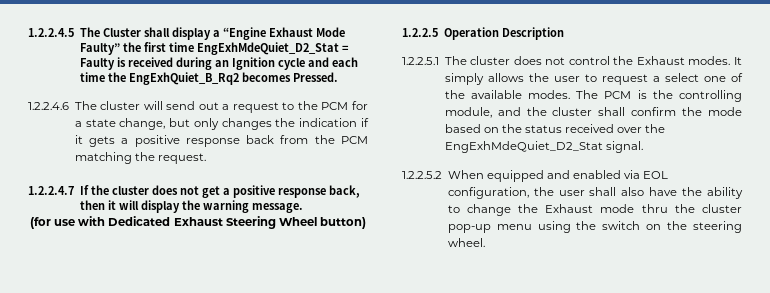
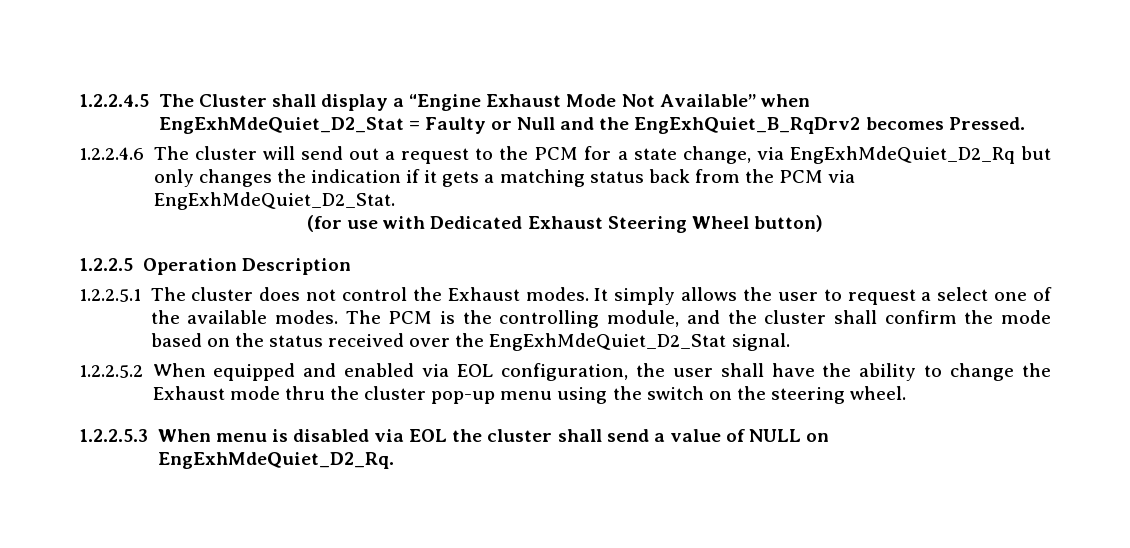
- 1.2.2.4.5 The Cluster shall display a “Engine Exhaust Mode Faulty” the first time EngExhMdeQuiet_D2_Stat = Faulty is received during an Ignition cycle and each time the EngExhQuiet_B_Rq2 becomes Pressed.
+ 1.2.2.4.5 The Cluster shall display a “Engine Exhaust Mode Not Available” when EngExhMdeQuiet_D2_Stat = Faulty or Null and the EngExhQuiet_B_RqDrv2 becomes Pressed.
- 1.2.2.4.6 The cluster will send out a request to the PCM for a state change, but only changes the indication if it gets a positive response back from the PCM matching the request.
- 1.2.2.4.7 If the cluster does not get a positive response back, then it will display the warning message.
+ 1.2.2.4.6 The cluster will send out a request to the PCM for a state change, via EngExhMdeQuiet_D2_Rq but only changes the indication if it gets a matching status back from the PCM via EngExhMdeQuiet_D2_Stat.
- 1.2.2.5.2 When equipped and enabled via EOL configuration, the user shall also have the ability to change the Exhaust mode thru the cluster pop-up menu using the switch on the steering wheel.
+ 1.2.2.5.2 When equipped and enabled via EOL configuration, the user shall have the ability to change the Exhaust mode thru the cluster pop-up menu using the switch on the steering wheel.
+ 1.2.2.5.3 When menu is disabled via EOL the cluster shall send a value of NULL on EngExhMdeQuiet_D2_Rq.

